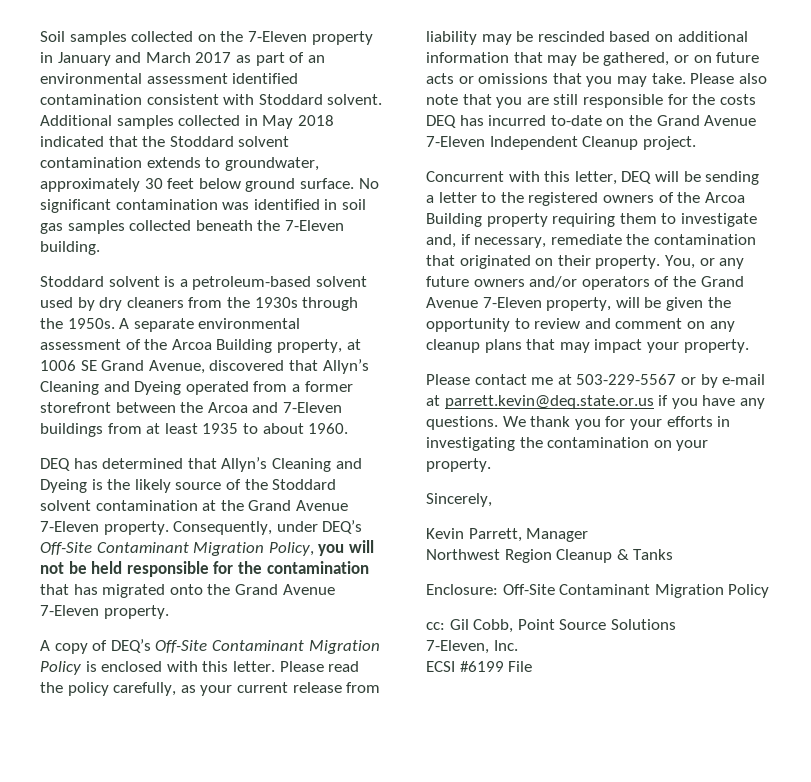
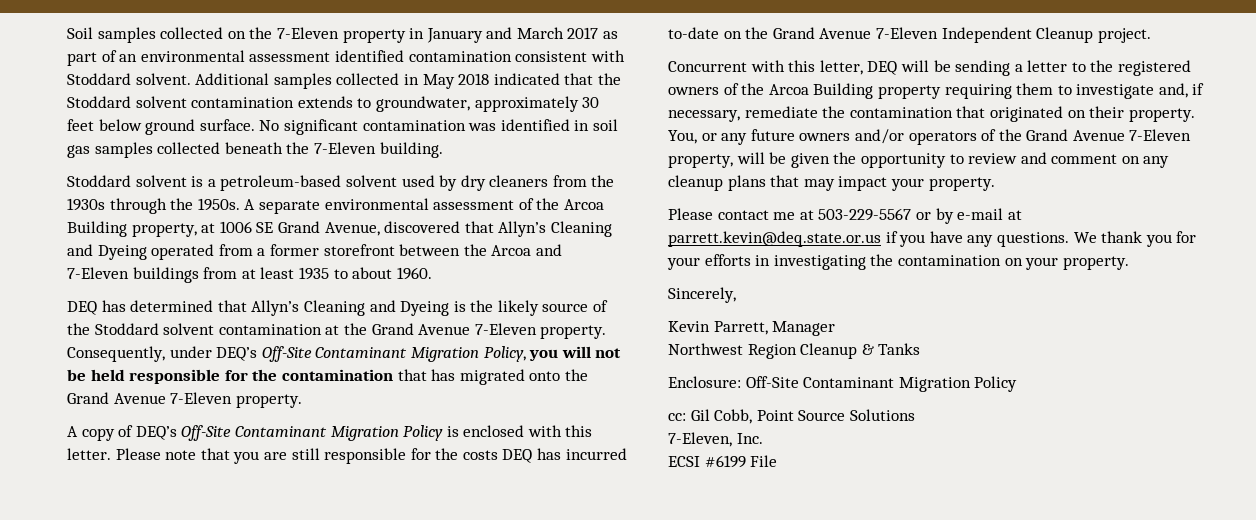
- Please read the policy carefully, as your current release from liability may be rescinded based on additional information that may be gathered, or on future acts or omissions that you may take. Please also note that you are still responsible for the costs DEQ has incurred to-date on the Grand Avenue 7-Eleven Independent Cleanup project.
+ Please note that you are still responsible for the costs DEQ has incurred to-date on the Grand Avenue 7-Eleven Independent Cleanup project.

